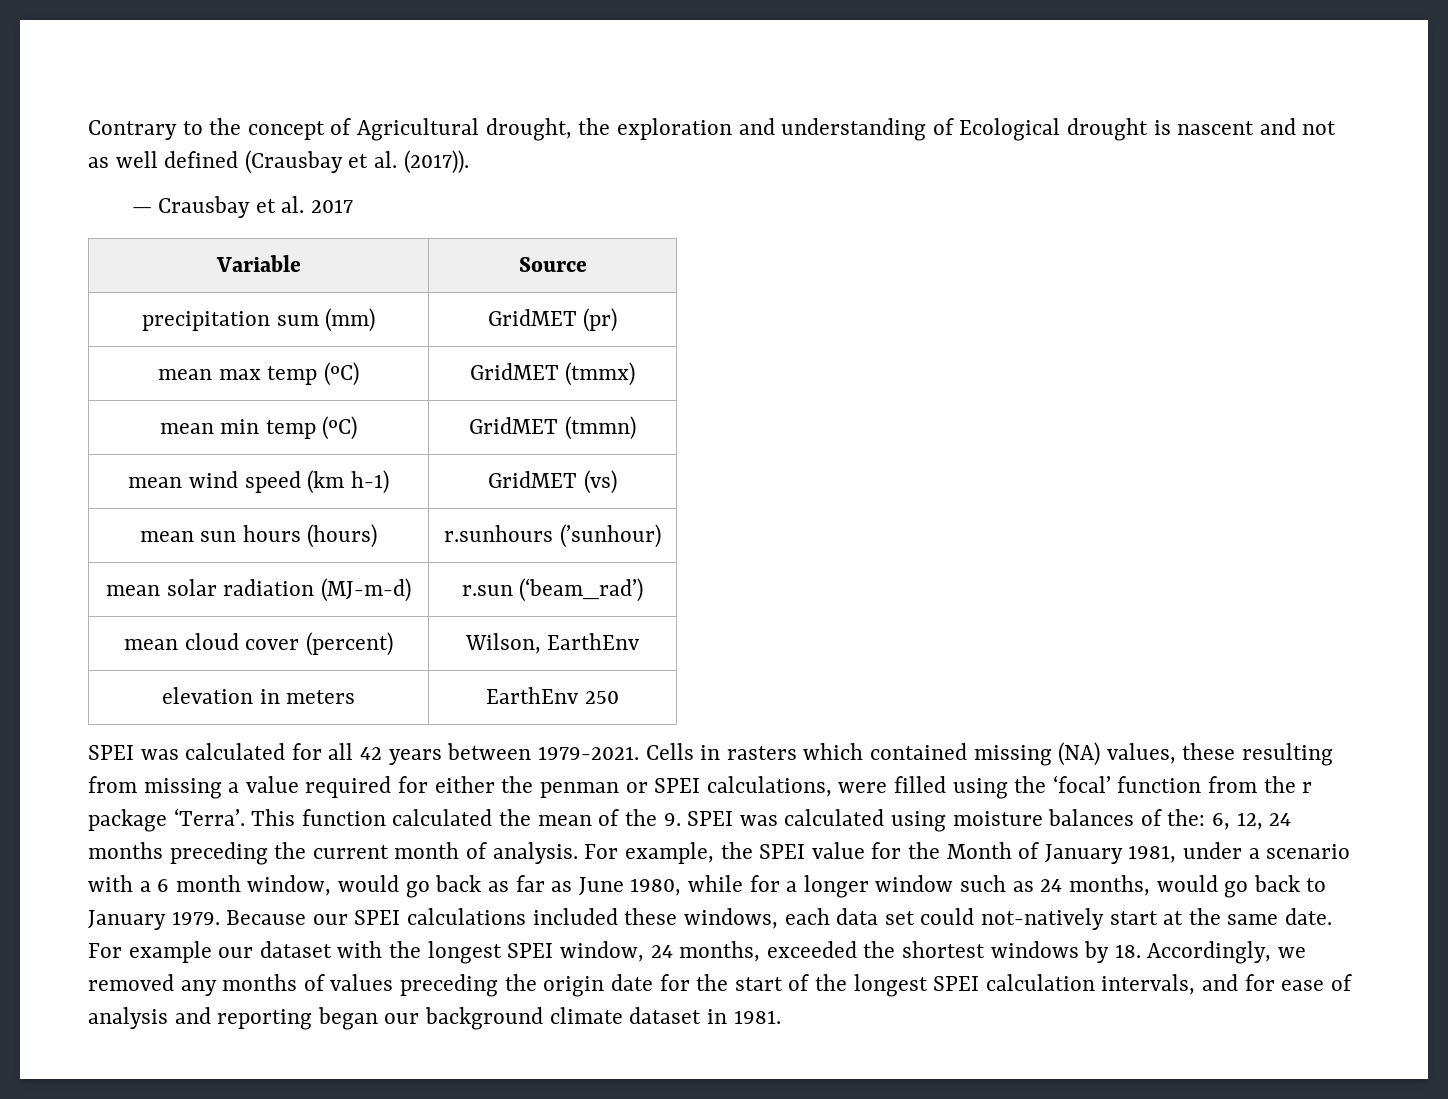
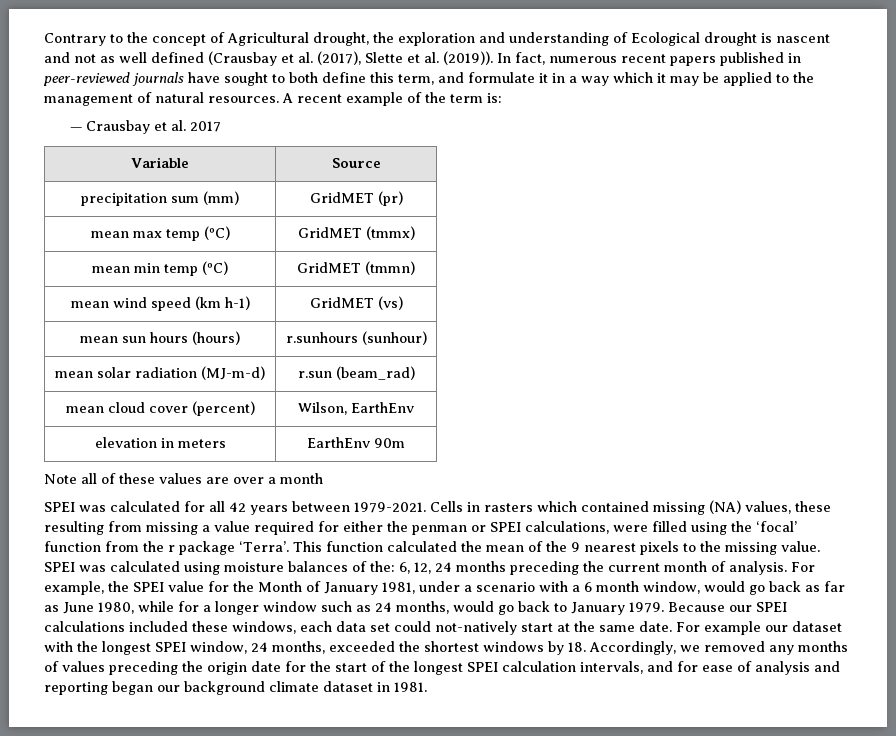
- Contrary to the concept of Agricultural drought, the exploration and understanding of Ecological drought is nascent and not as well defined (Crausbay et al. (2017)).
+ Contrary to the concept of Agricultural drought, the exploration and understanding of Ecological drought is nascent and not as well defined (Crausbay et al. (2017), Slette et al. (2019)). In fact, numerous recent papers published in peer-reviewed journals have sought to both define this term, and formulate it in a way which it may be applied to the management of natural resources. A recent example of the term is:
- mean sun hours (hours) | r.sunhours (’sunhour)
+ mean sun hours (hours) | r.sunhours (sunhour)
- mean solar radiation (MJ-m-d) | r.sun (‘beam_rad’)
+ mean solar radiation (MJ-m-d) | r.sun (beam_rad)
- elevation in meters | EarthEnv 250
+ elevation in meters | EarthEnv 90m
+ Note all of these values are over a month
- This function calculated the mean of the 9. SPEI was calculated using moisture balances of the: 6, 12, 24 months preceding the current month of analysis.
+ This function calculated the mean of the 9 nearest pixels to the missing value. SPEI was calculated using moisture balances of the: 6, 12, 24 months preceding the current month of analysis.

